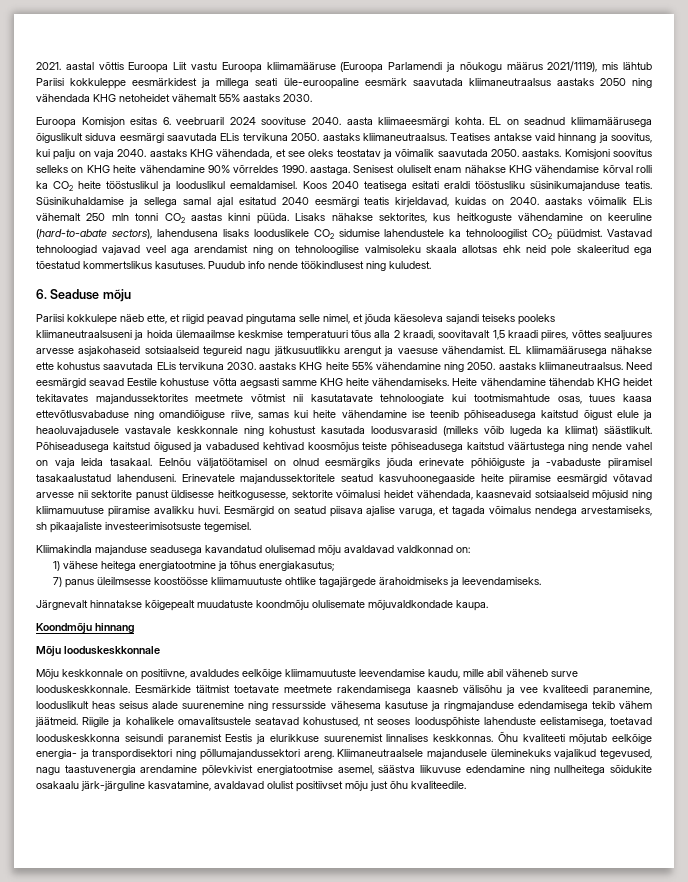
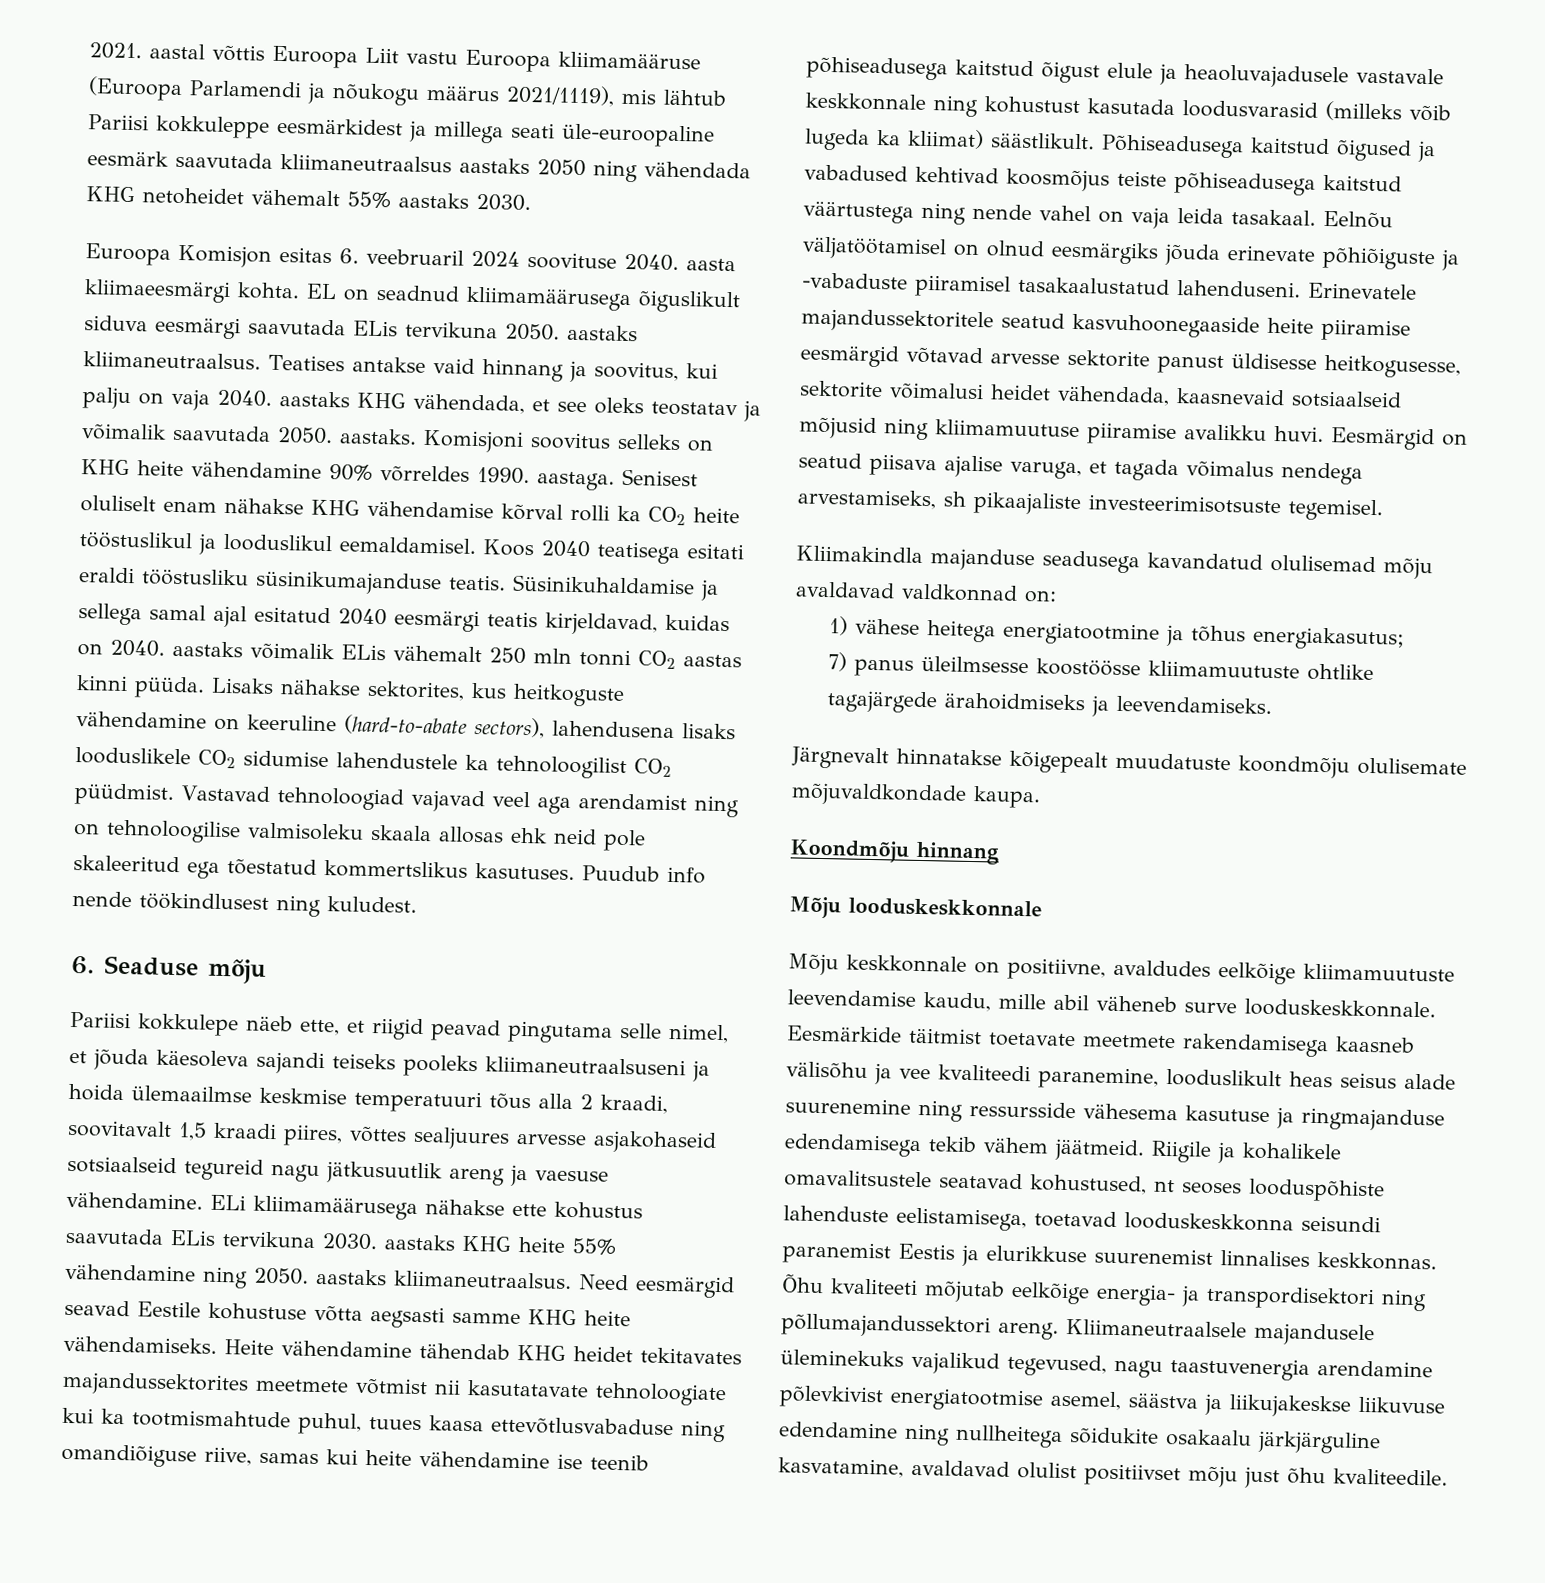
- Vastavad tehnoloogiad vajavad veel aga arendamist ning on tehnoloogilise valmisoleku skaala allotsas ehk neid pole skaleeritud ega tõestatud kommertslikus kasutuses.
+ Vastavad tehnoloogiad vajavad veel aga arendamist ning on tehnoloogilise valmisoleku skaala allosas ehk neid pole skaleeritud ega tõestatud kommertslikus kasutuses.
- Pariisi kokkulepe näeb ette, et riigid peavad pingutama selle nimel, et jõuda käesoleva sajandi teiseks pooleks kliimaneutraalsuseni ja hoida ülemaailmse keskmise temperatuuri tõus alla 2 kraadi, soovitavalt 1,5 kraadi piires, võttes sealjuures arvesse asjakohaseid sotsiaalseid tegureid nagu jätkusuutlikku arengut ja vaesuse vähendamist. EL kliimamäärusega nähakse ette kohustus saavutada ELis tervikuna 2030. aastaks KHG heite 55% vähendamine ning 2050. aastaks kliimaneutraalsus.
+ Pariisi kokkulepe näeb ette, et riigid peavad pingutama selle nimel, et jõuda käesoleva sajandi teiseks pooleks kliimaneutraalsuseni ja hoida ülemaailmse keskmise temperatuuri tõus alla 2 kraadi, soovitavalt 1,5 kraadi piires, võttes sealjuures arvesse asjakohaseid sotsiaalseid tegureid nagu jätkusuutlik areng ja vaesuse vähendamine. ELi kliimamäärusega nähakse ette kohustus saavutada ELis tervikuna 2030. aastaks KHG heite 55% vähendamine ning 2050. aastaks kliimaneutraalsus.
- Heite vähendamine tähendab KHG heidet tekitavates majandussektorites meetmete võtmist nii kasutatavate tehnoloogiate kui tootmismahtude osas, tuues kaasa ettevõtlusvabaduse ning omandiõiguse riive, samas kui heite vähendamine ise teenib põhiseadusega kaitstud õigust elule ja heaoluvajadusele vastavale keskkonnale ning kohustust kasutada loodusvarasid (milleks võib lugeda ka kliimat) säästlikult.
+ Heite vähendamine tähendab KHG heidet tekitavates majandussektorites meetmete võtmist nii kasutatavate tehnoloogiate kui ka tootmismahtude puhul, tuues kaasa ettevõtlusvabaduse ning omandiõiguse riive, samas kui heite vähendamine ise teenib põhiseadusega kaitstud õigust elule ja heaoluvajadusele vastavale keskkonnale ning kohustust kasutada loodusvarasid (milleks võib lugeda ka kliimat) säästlikult.
- Erinevatele majandussektoritele seatud kasvuhoonegaaside heite piiramise eesmärgid võtavad arvesse nii sektorite panust üldisesse heitkogusesse, sektorite võimalusi heidet vähendada, kaasnevaid sotsiaalseid mõjusid ning kliimamuutuse piiramise avalikku huvi.
+ Erinevatele majandussektoritele seatud kasvuhoonegaaside heite piiramise eesmärgid võtavad arvesse sektorite panust üldisesse heitkogusesse, sektorite võimalusi heidet vähendada, kaasnevaid sotsiaalseid mõjusid ning kliimamuutuse piiramise avalikku huvi.
- Kliimaneutraalsele majandusele üleminekuks vajalikud tegevused, nagu taastuvenergia arendamine põlevkivist energiatootmise asemel, säästva liikuvuse edendamine ning nullheitega sõidukite osakaalu järk-järguline kasvatamine, avaldavad olulist positiivset mõju just õhu kvaliteedile.
+ Kliimaneutraalsele majandusele üleminekuks vajalikud tegevused, nagu taastuvenergia arendamine põlevkivist energiatootmise asemel, säästva ja liikujakeskse liikuvuse edendamine ning nullheitega sõidukite osakaalu järkjärguline kasvatamine, avaldavad olulist positiivset mõju just õhu kvaliteedile.

